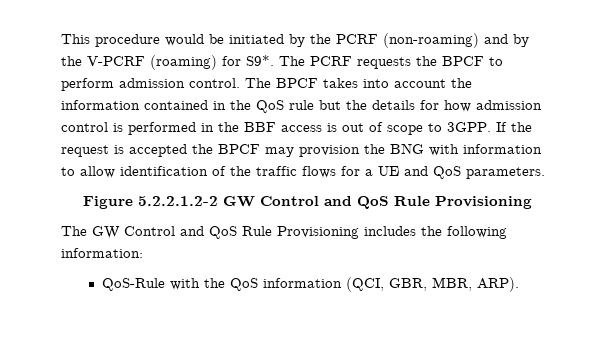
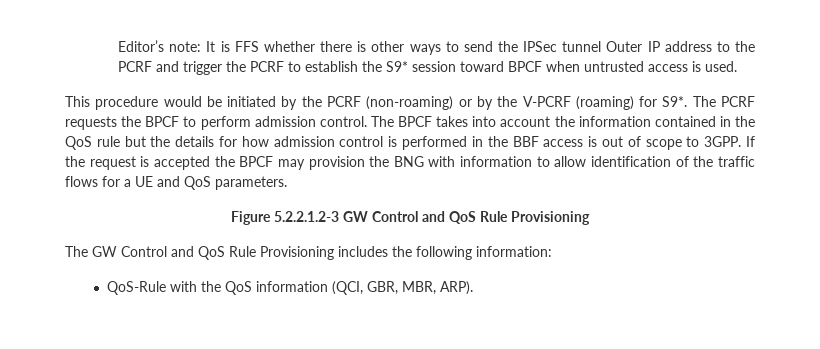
+ Editor’s note: It is FFS whether there is other ways to send the IPSec tunnel Outer IP address to the PCRF and trigger the PCRF to establish the S9* session toward BPCF when untrusted access is used.
- This procedure would be initiated by the PCRF (non-roaming) and by the V-PCRF (roaming) for S9*. The PCRF requests the BPCF to perform admission control.
+ This procedure would be initiated by the PCRF (non-roaming) or by the V-PCRF (roaming) for S9*. The PCRF requests the BPCF to perform admission control.
- Figure 5.2.2.1.2-2 GW Control and QoS Rule Provisioning
+ Figure 5.2.2.1.2-3 GW Control and QoS Rule Provisioning

